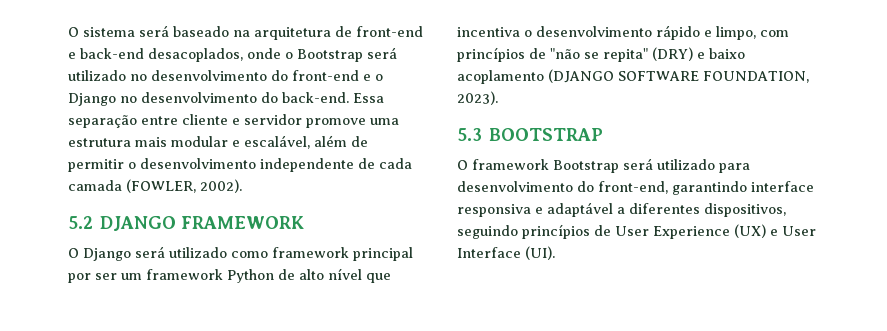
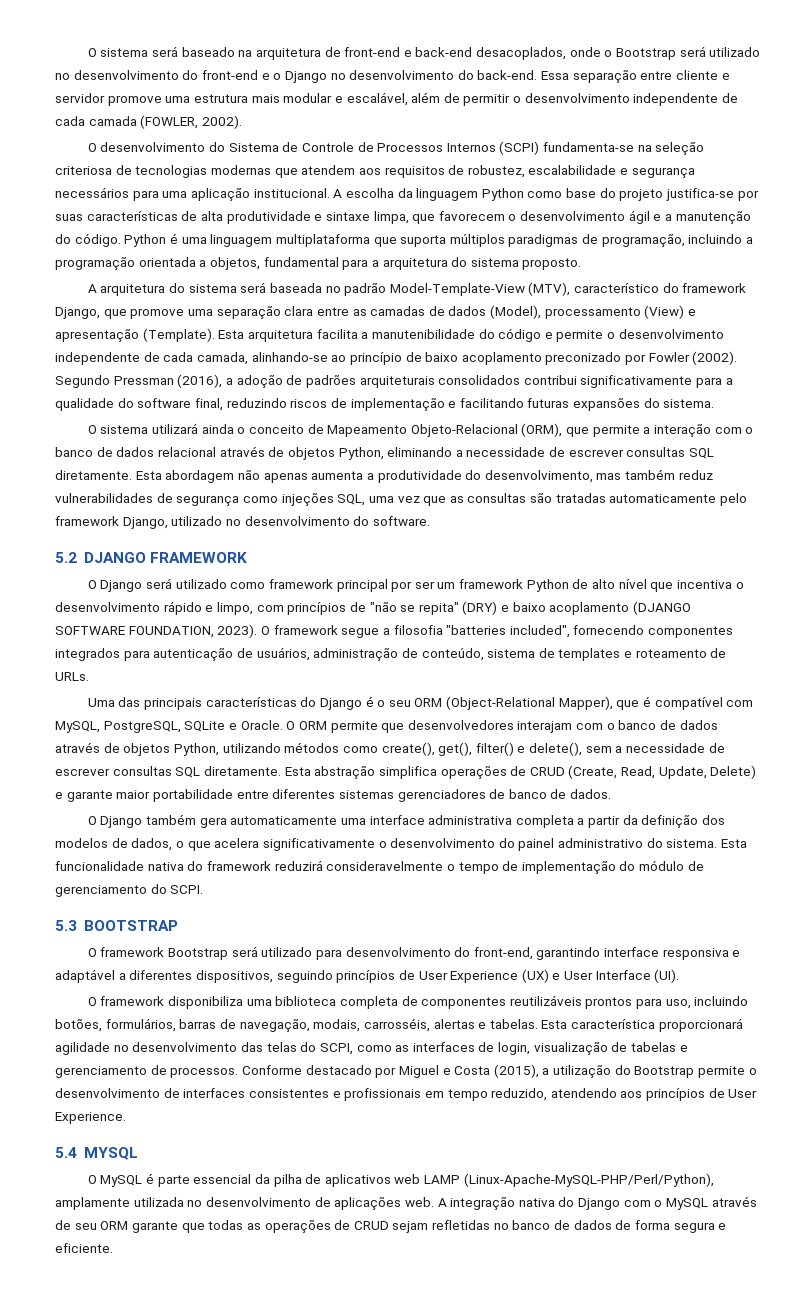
+ O desenvolvimento do Sistema de Controle de Processos Internos (SCPI) fundamenta-se na seleção criteriosa de tecnologias modernas que atendem aos requisitos de robustez, escalabilidade e segurança necessários para uma aplicação institucional. A escolha da linguagem Python como base do projeto justifica-se por suas características de alta produtividade e sintaxe limpa, que favorecem o desenvolvimento ágil e a manutenção do código. Python é uma linguagem multiplataforma que suporta múltiplos paradigmas de programação, incluindo a programação orientada a objetos, fundamental para a arquitetura do sistema proposto.
+ A arquitetura do sistema será baseada no padrão Model-Template-View (MTV), característico do framework Django, que promove uma separação clara entre as camadas de dados (Model), processamento (View) e apresentação (Template). Esta arquitetura facilita a manutenibilidade do código e permite o desenvolvimento independente de cada camada, alinhando-se ao princípio de baixo acoplamento preconizado por Fowler (2002). Segundo Pressman (2016), a adoção de padrões arquiteturais consolidados contribui significativamente para a qualidade do software final, reduzindo riscos de implementação e facilitando futuras expansões do sistema.
+ O sistema utilizará ainda o conceito de Mapeamento Objeto-Relacional (ORM), que permite a interação com o banco de dados relacional através de objetos Python, eliminando a necessidade de escrever consultas SQL diretamente. Esta abordagem não apenas aumenta a produtividade do desenvolvimento, mas também reduz vulnerabilidades de segurança como injeções SQL, uma vez que as consultas são tratadas automaticamente pelo framework Django, utilizado no desenvolvimento do software.
+ O framework segue a filosofia "batteries included", fornecendo componentes integrados para autenticação de usuários, administração de conteúdo, sistema de templates e roteamento de URLs.
+ Uma das principais características do Django é o seu ORM (Object-Relational Mapper), que é compatível com MySQL, PostgreSQL, SQLite e Oracle. O ORM permite que desenvolvedores interajam com o banco de dados através de objetos Python, utilizando métodos como create(), get(), filter() e delete(), sem a necessidade de escrever consultas SQL diretamente. Esta abstração simplifica operações de CRUD (Create, Read, Update, Delete) e garante maior portabilidade entre diferentes sistemas gerenciadores de banco de dados.
+ O Django também gera automaticamente uma interface administrativa completa a partir da definição dos modelos de dados, o que acelera significativamente o desenvolvimento do painel administrativo do sistema. Esta funcionalidade nativa do framework reduzirá consideravelmente o tempo de implementação do módulo de gerenciamento do SCPI.
+ O framework disponibiliza uma biblioteca completa de componentes reutilizáveis prontos para uso, incluindo botões, formulários, barras de navegação, modais, carrosséis, alertas e tabelas. Esta característica proporcionará agilidade no desenvolvimento das telas do SCPI, como as interfaces de login, visualização de tabelas e gerenciamento de processos. Conforme destacado por Miguel e Costa (2015), a utilização do Bootstrap permite o desenvolvimento de interfaces consistentes e profissionais em tempo reduzido, atendendo aos princípios de User Experience.
+ 5.4 MYSQL
+ O MySQL é parte essencial da pilha de aplicativos web LAMP (Linux-Apache-MySQL-PHP/Perl/Python), amplamente utilizada no desenvolvimento de aplicações web. A integração nativa do Django com o MySQL através de seu ORM garante que todas as operações de CRUD sejam refletidas no banco de dados de forma segura e eficiente.

